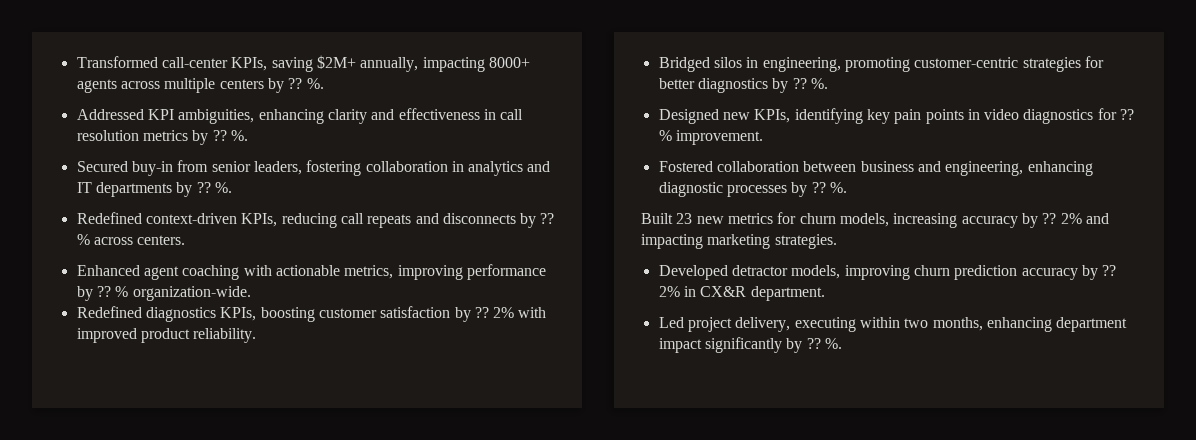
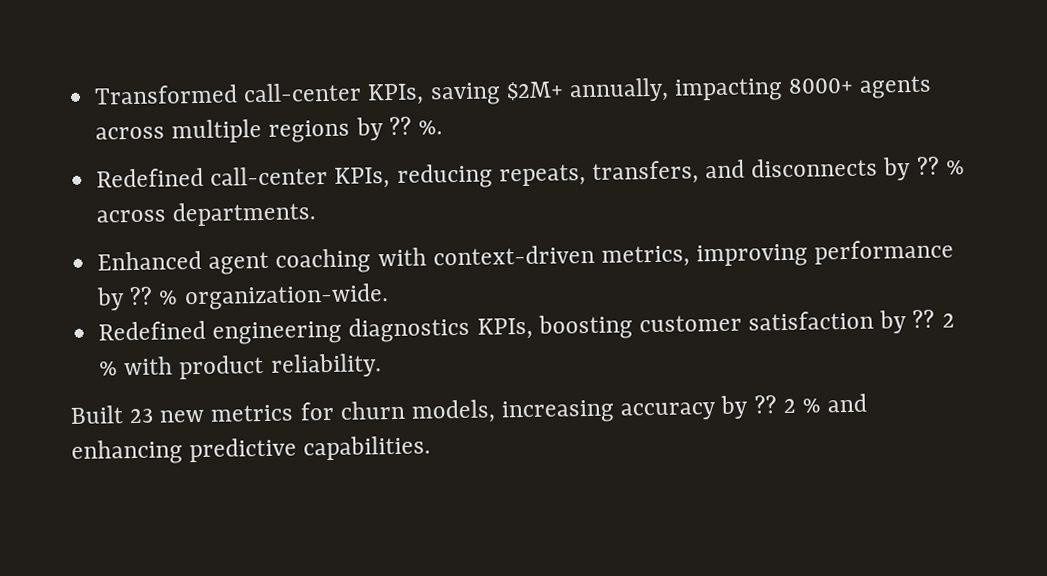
- Transformed call-center KPIs, saving $2M+ annually, impacting 8000+ agents across multiple centers by ?? %.
- Addressed KPI ambiguities, enhancing clarity and effectiveness in call resolution metrics by ?? %.
- Secured buy-in from senior leaders, fostering collaboration in analytics and IT departments by ??
+ Transformed call-center KPIs, saving $2M+ annually, impacting 8000+ agents across multiple regions by ??
- Redefined context-driven KPIs, reducing call repeats and disconnects by ??
+ Redefined call-center KPIs, reducing repeats, transfers, and disconnects by ??
- % across centers.
+ % across departments.
- Enhanced agent coaching with actionable metrics, improving performance by ??
+ Enhanced agent coaching with context-driven metrics, improving performance by ??
- Redefined diagnostics KPIs, boosting customer satisfaction by ??
+ Redefined engineering diagnostics KPIs, boosting customer satisfaction by ??
- 2% with improved product reliability.
+ 2 % with product reliability.
- Bridged silos in engineering, promoting customer-centric strategies for better diagnostics by ?? %.
- Designed new KPIs, identifying key pain points in video diagnostics for ?? % improvement.
- Fostered collaboration between business and engineering, enhancing diagnostic processes by ?? %.
- 2% and impacting marketing strategies.
- Developed detractor models, improving churn prediction accuracy by ?? 2% in CX&R department.
- Led project delivery, executing within two months, enhancing department impact significantly by ?? %.
+ 2 % and enhancing predictive capabilities.

